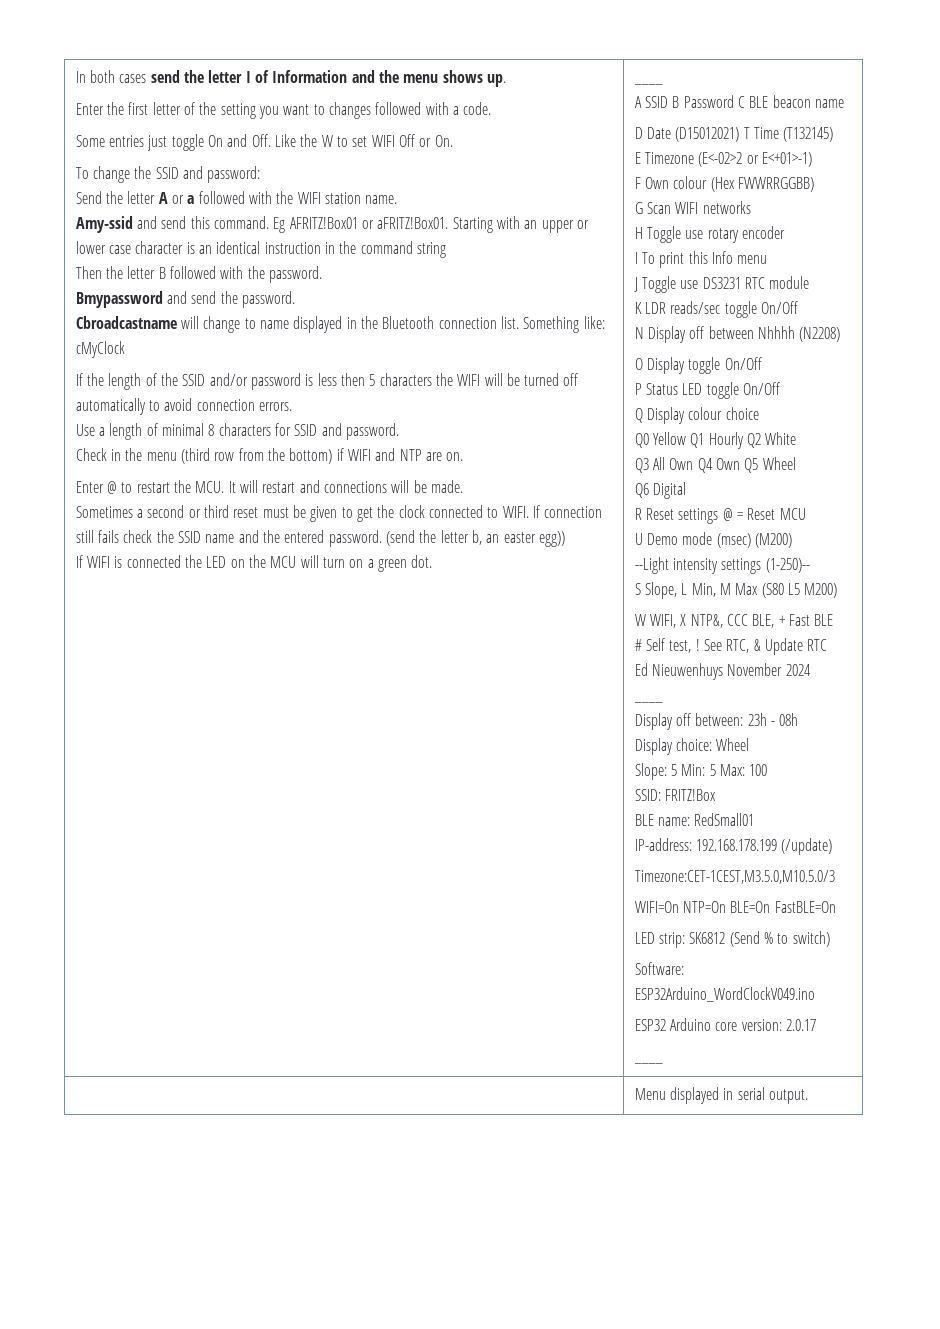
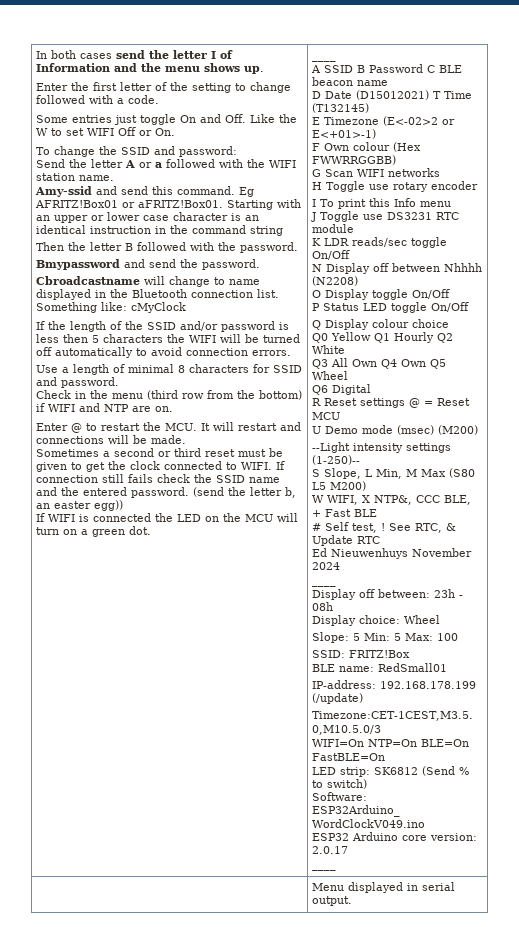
- Enter the first letter of the setting you want to changes followed with a code.
+ Enter the first letter of the setting to change followed with a code.

